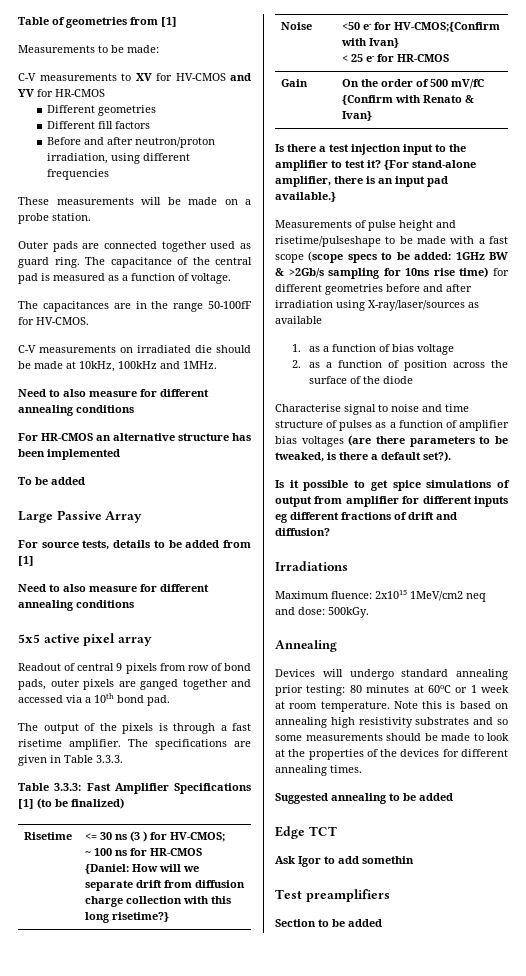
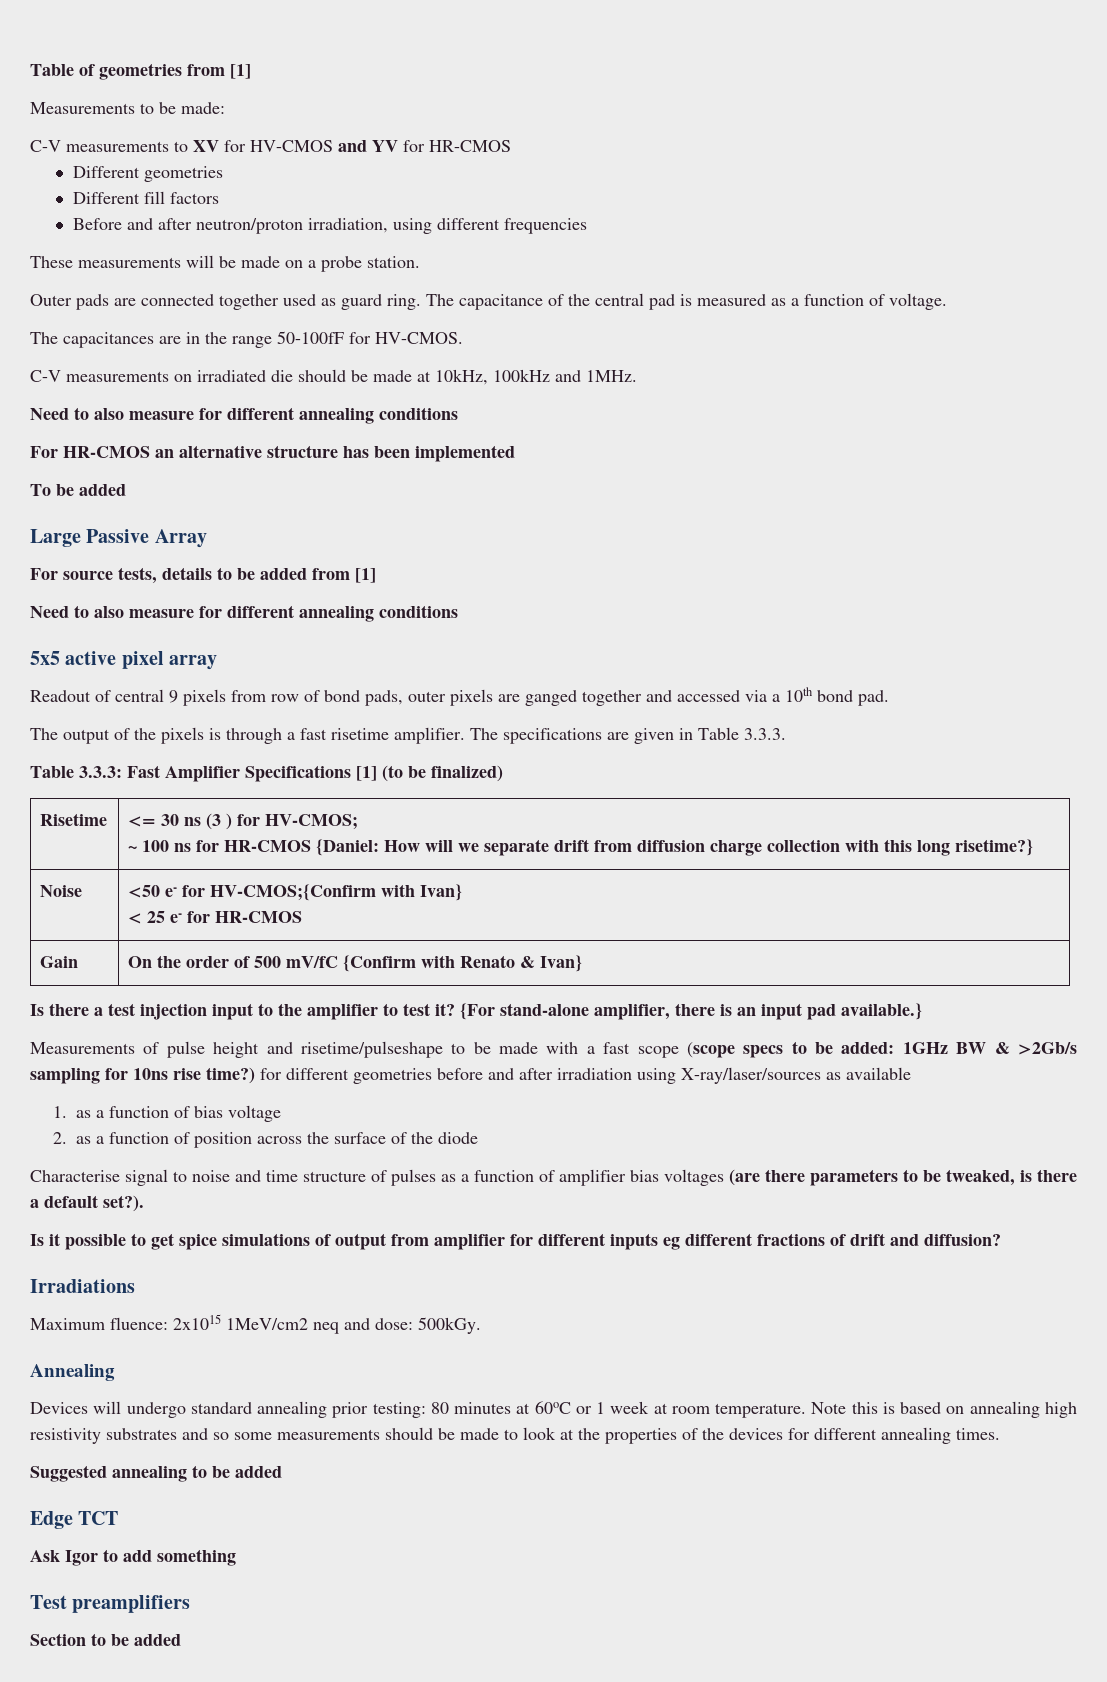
- Measurements of pulse height and risetime/pulseshape to be made with a fast scope (scope specs to be added: 1GHz BW & >2Gb/s sampling for 10ns rise time) for different geometries before and after irradiation using X-ray/laser/sources as available
+ Measurements of pulse height and risetime/pulseshape to be made with a fast scope (scope specs to be added: 1GHz BW & >2Gb/s sampling for 10ns rise time?) for different geometries before and after irradiation using X-ray/laser/sources as available
- Ask Igor to add somethin
+ Ask Igor to add something

